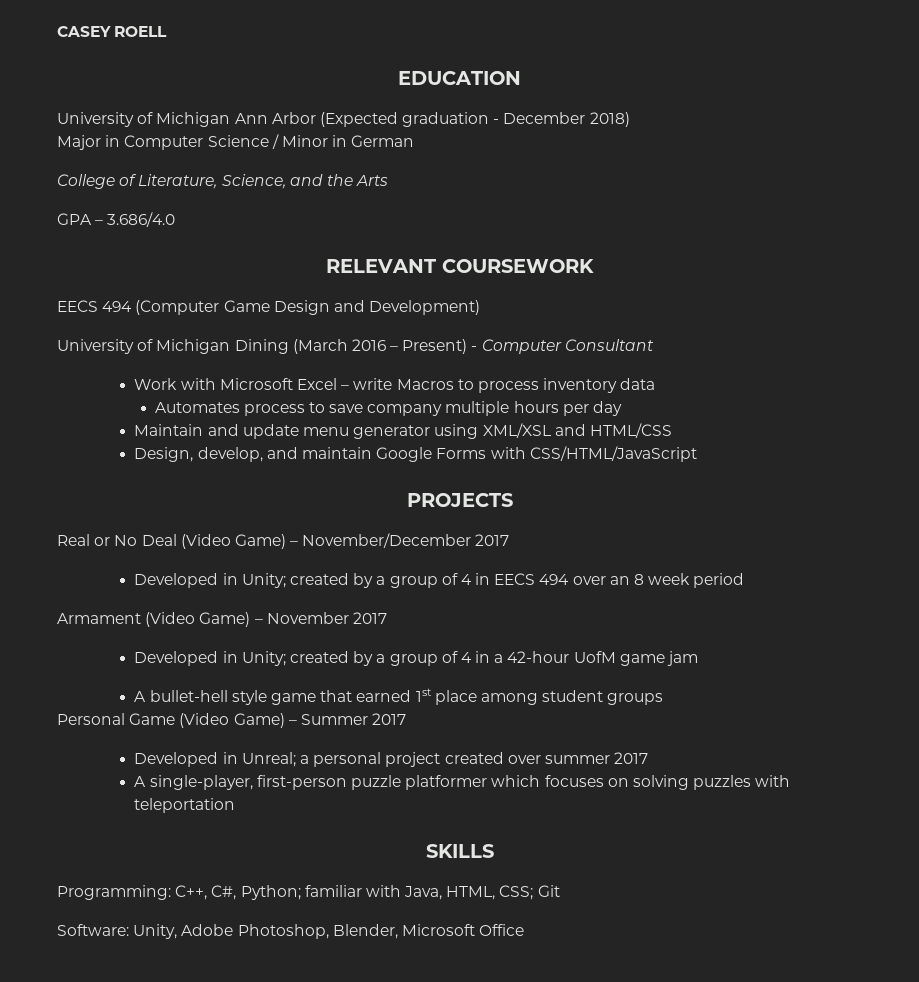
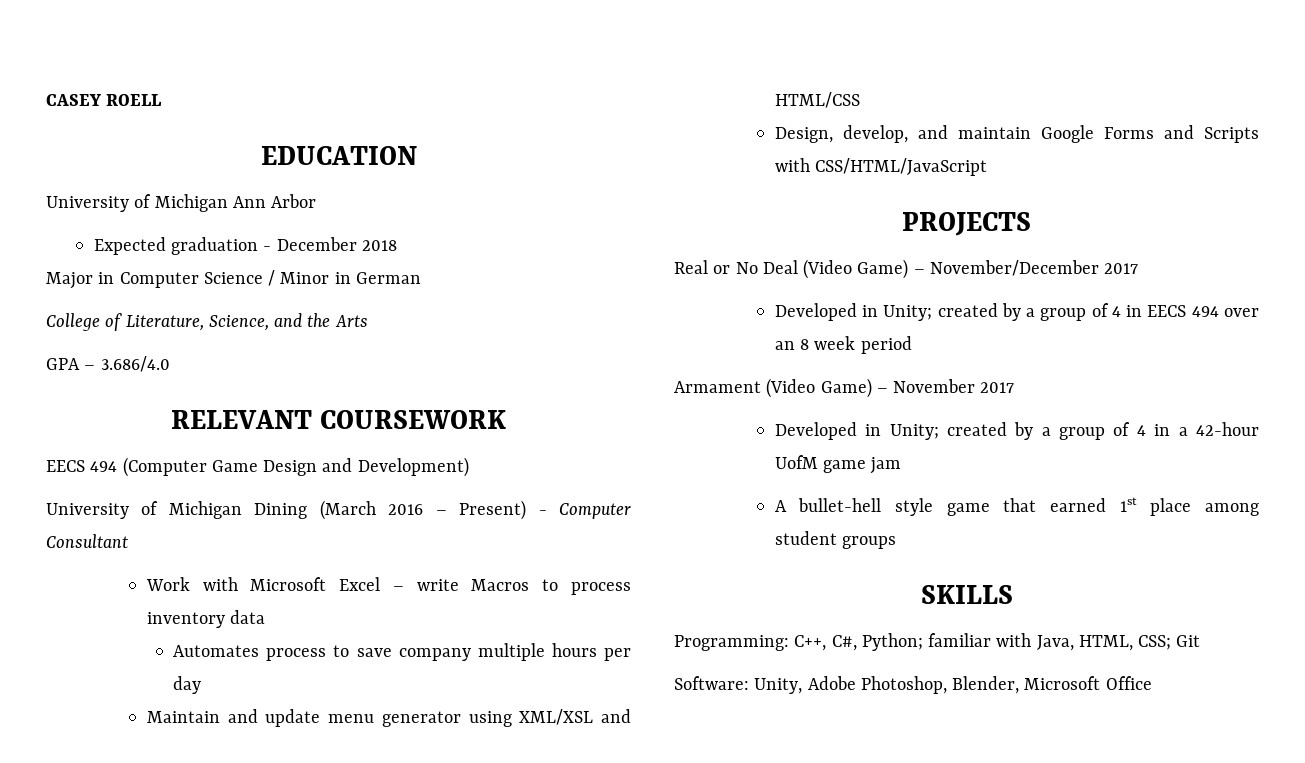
- University of Michigan Ann Arbor (Expected graduation - December 2018)
+ University of Michigan Ann Arbor
+ Expected graduation - December 2018
- Design, develop, and maintain Google Forms with CSS/HTML/JavaScript
+ Design, develop, and maintain Google Forms and Scripts with CSS/HTML/JavaScript
- Personal Game (Video Game) – Summer 2017
- Developed in Unreal; a personal project created over summer 2017
- A single-player, first-person puzzle platformer which focuses on solving puzzles with teleportation

